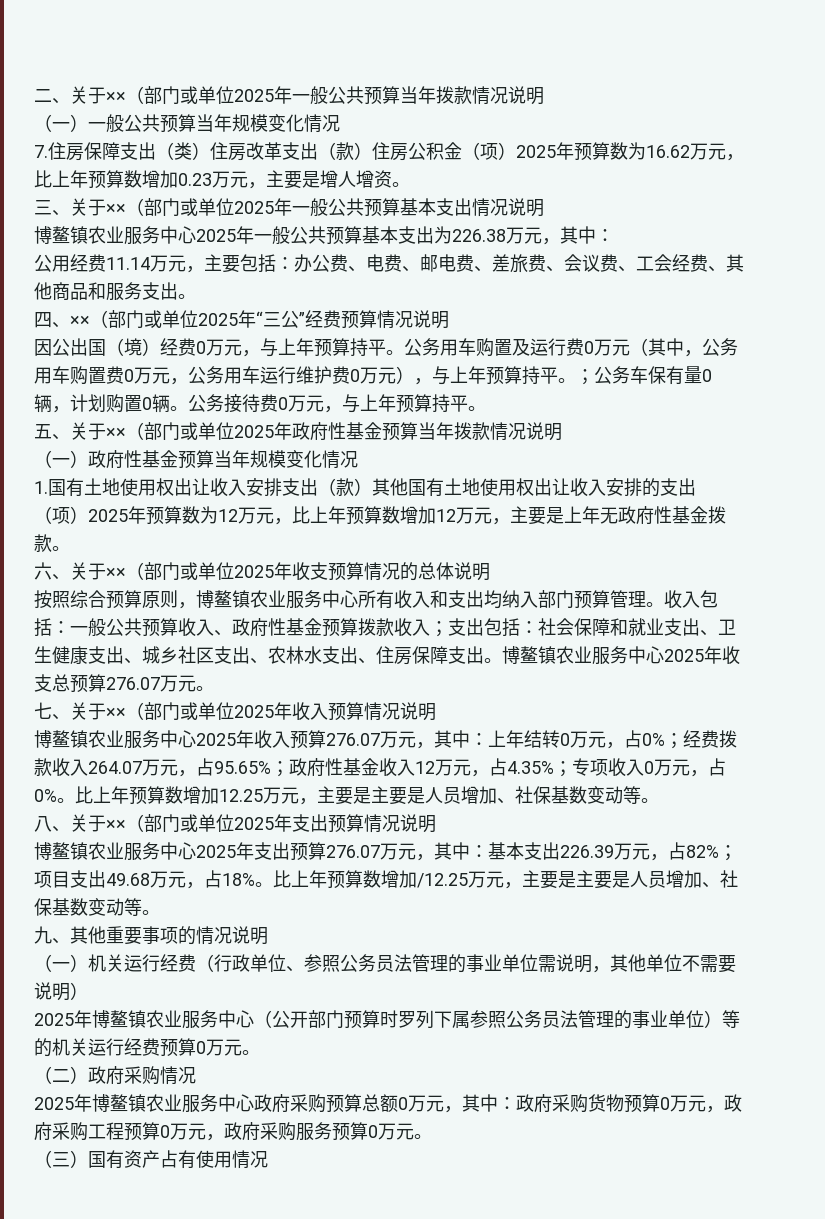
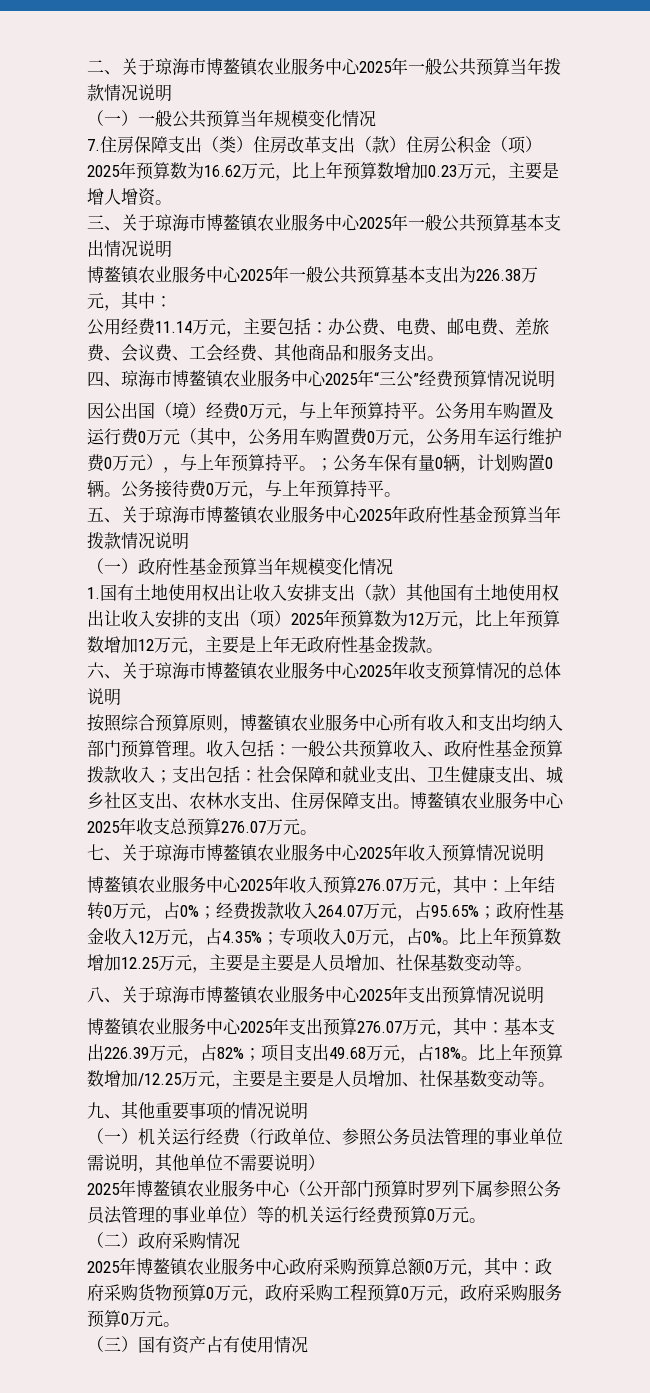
- 二、关于××（部门或单位2025年一般公共预算当年拨款情况说明
+ 二、关于琼海市博鳌镇农业服务中心2025年一般公共预算当年拨款情况说明
- 三、关于××（部门或单位2025年一般公共预算基本支出情况说明
+ 三、关于琼海市博鳌镇农业服务中心2025年一般公共预算基本支出情况说明
- 四、××（部门或单位2025年“三公”经费预算情况说明
+ 四、琼海市博鳌镇农业服务中心2025年“三公”经费预算情况说明
- 五、关于××（部门或单位2025年政府性基金预算当年拨款情况说明
+ 五、关于琼海市博鳌镇农业服务中心2025年政府性基金预算当年拨款情况说明
- 六、关于××（部门或单位2025年收支预算情况的总体说明
+ 六、关于琼海市博鳌镇农业服务中心2025年收支预算情况的总体说明
- 七、关于××（部门或单位2025年收入预算情况说明
+ 七、关于琼海市博鳌镇农业服务中心2025年收入预算情况说明
- 八、关于××（部门或单位2025年支出预算情况说明
+ 八、关于琼海市博鳌镇农业服务中心2025年支出预算情况说明

